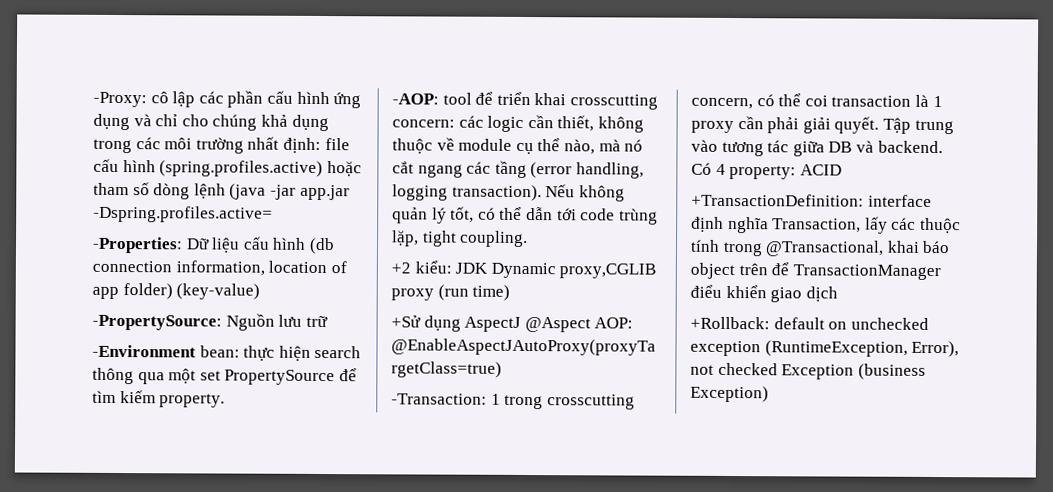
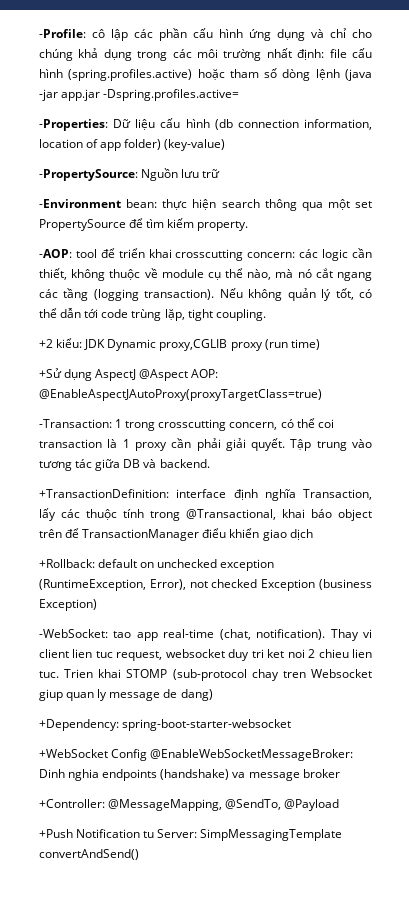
- -Proxy: cô lập các phần cấu hình ứng dụng và chỉ cho chúng khả dụng trong các môi trường nhất định: file cấu hình (spring.profiles.active) hoặc tham số dòng lệnh (java -jar app.jar -Dspring.profiles.active=
+ -Profile: cô lập các phần cấu hình ứng dụng và chỉ cho chúng khả dụng trong các môi trường nhất định: file cấu hình (spring.profiles.active) hoặc tham số dòng lệnh (java -jar app.jar -Dspring.profiles.active=
- -AOP: tool để triển khai crosscutting concern: các logic cần thiết, không thuộc về module cụ thể nào, mà nó cắt ngang các tầng (error handling, logging transaction).
+ -AOP: tool để triển khai crosscutting concern: các logic cần thiết, không thuộc về module cụ thể nào, mà nó cắt ngang các tầng (logging transaction).
- Có 4 property: ACID
+ -WebSocket: tao app real-time (chat, notification). Thay vi client lien tuc request, websocket duy tri ket noi 2 chieu lien tuc. Trien khai STOMP (sub-protocol chay tren Websocket giup quan ly message de dang)
+ +Dependency: spring-boot-starter-websocket
+ +WebSocket Config @EnableWebSocketMessageBroker: Dinh nghia endpoints (handshake) va message broker
+ +Controller: @MessageMapping, @SendTo, @Payload
+ +Push Notification tu Server: SimpMessagingTemplate convertAndSend()

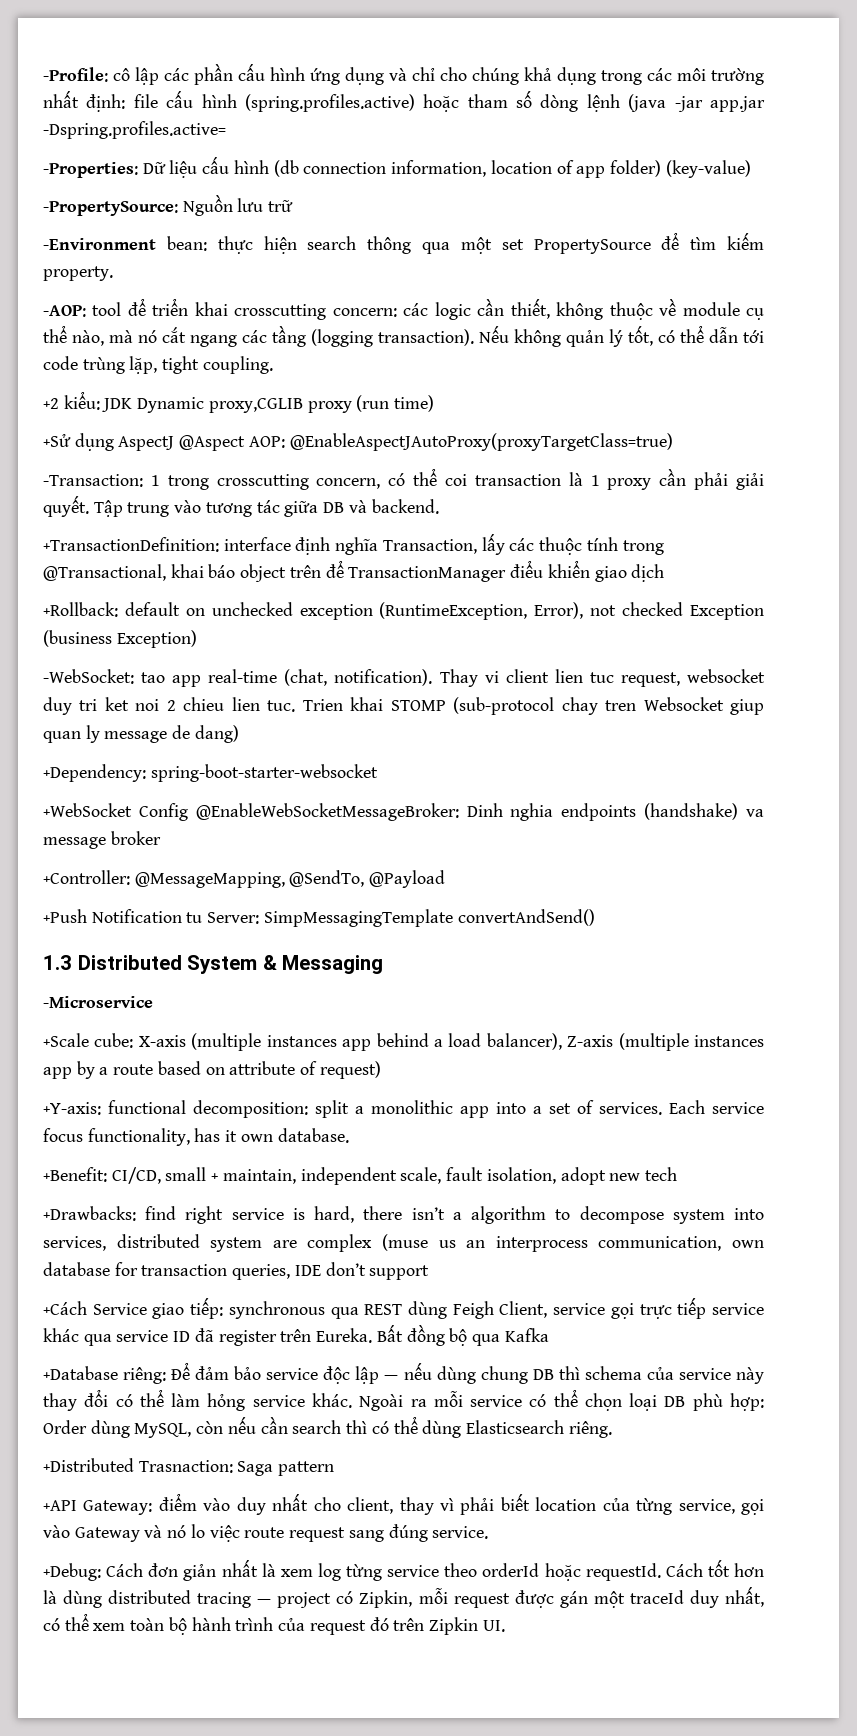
+ 1.3 Distributed System & Messaging
+ -Microservice
+ +Scale cube: X-axis (multiple instances app behind a load balancer), Z-axis (multiple instances app by a route based on attribute of request)
+ +Y-axis: functional decomposition: split a monolithic app into a set of services. Each service focus functionality, has it own database.
+ +Benefit: CI/CD, small + maintain, independent scale, fault isolation, adopt new tech
+ +Drawbacks: find right service is hard, there isn’t a algorithm to decompose system into services, distributed system are complex (muse us an interprocess communication, own database for transaction queries, IDE don’t support
+ +Cách Service giao tiếp: synchronous qua REST dùng Feigh Client, service gọi trực tiếp service khác qua service ID đã register trên Eureka. Bất đồng bộ qua Kafka
+ +Database riêng: Để đảm bảo service độc lập — nếu dùng chung DB thì schema của service này thay đổi có thể làm hỏng service khác. Ngoài ra mỗi service có thể chọn loại DB phù hợp: Order dùng MySQL, còn nếu cần search thì có thể dùng Elasticsearch riêng.
+ +Distributed Trasnaction: Saga pattern
+ +API Gateway: điểm vào duy nhất cho client, thay vì phải biết location của từng service, gọi vào Gateway và nó lo việc route request sang đúng service.
+ +Debug: Cách đơn giản nhất là xem log từng service theo orderId hoặc requestId. Cách tốt hơn là dùng distributed tracing — project có Zipkin, mỗi request được gán một traceId duy nhất, có thể xem toàn bộ hành trình của request đó trên Zipkin UI.

